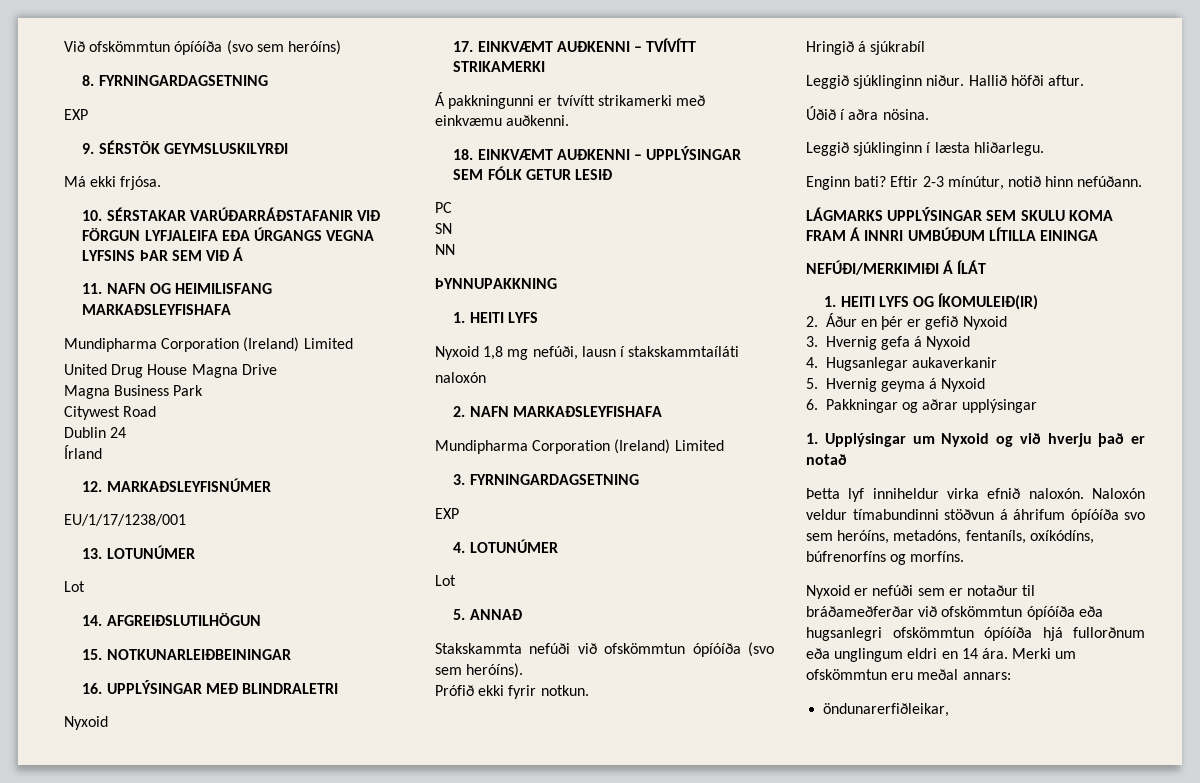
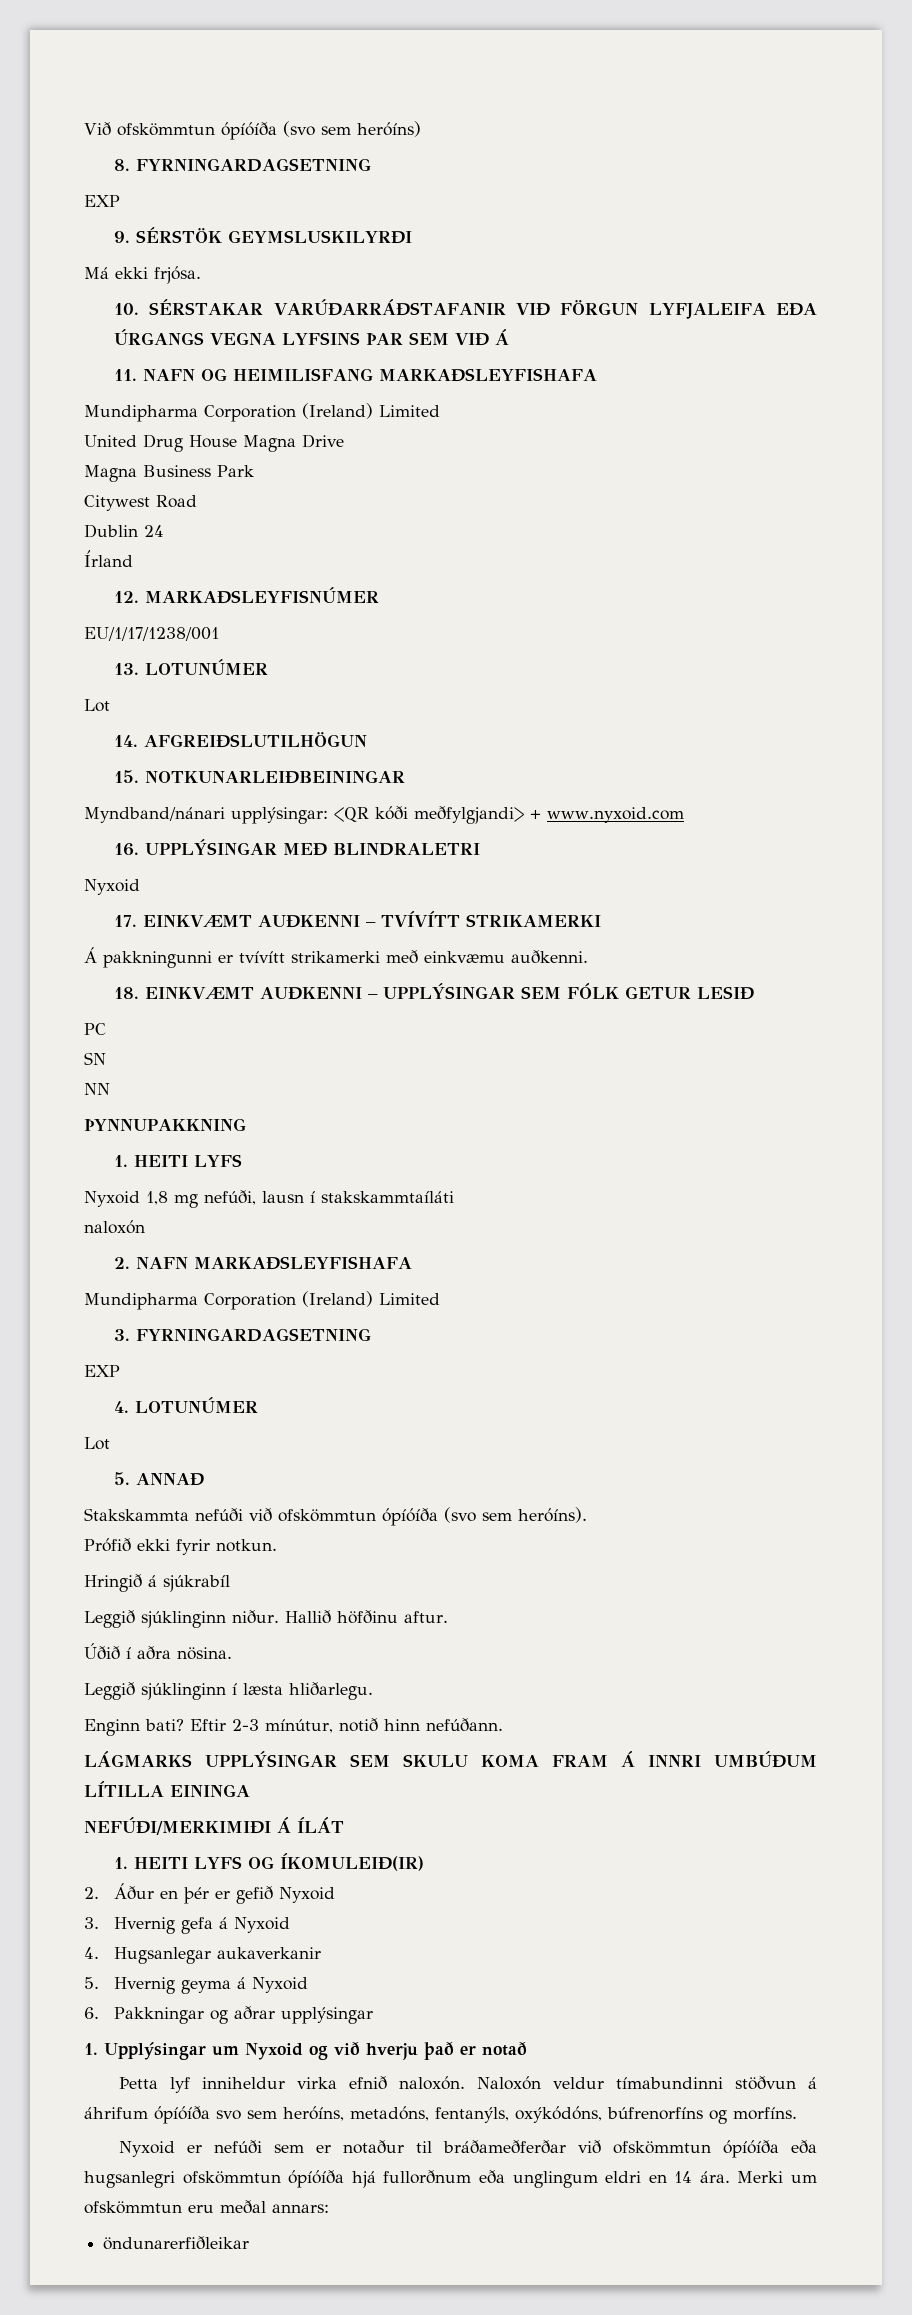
+ Myndband/nánari upplýsingar: <QR kóði meðfylgjandi> + www.nyxoid.com
- Hallið höfði aftur.
+ Hallið höfðinu aftur.
- Naloxón veldur tímabundinni stöðvun á áhrifum ópíóíða svo sem heróíns, metadóns, fentaníls, oxíkódíns, búfrenorfíns og morfíns.
+ Naloxón veldur tímabundinni stöðvun á áhrifum ópíóíða svo sem heróíns, metadóns, fentanýls, oxýkódóns, búfrenorfíns og morfíns.
- öndunarerfiðleikar,
+ öndunarerfiðleikar

